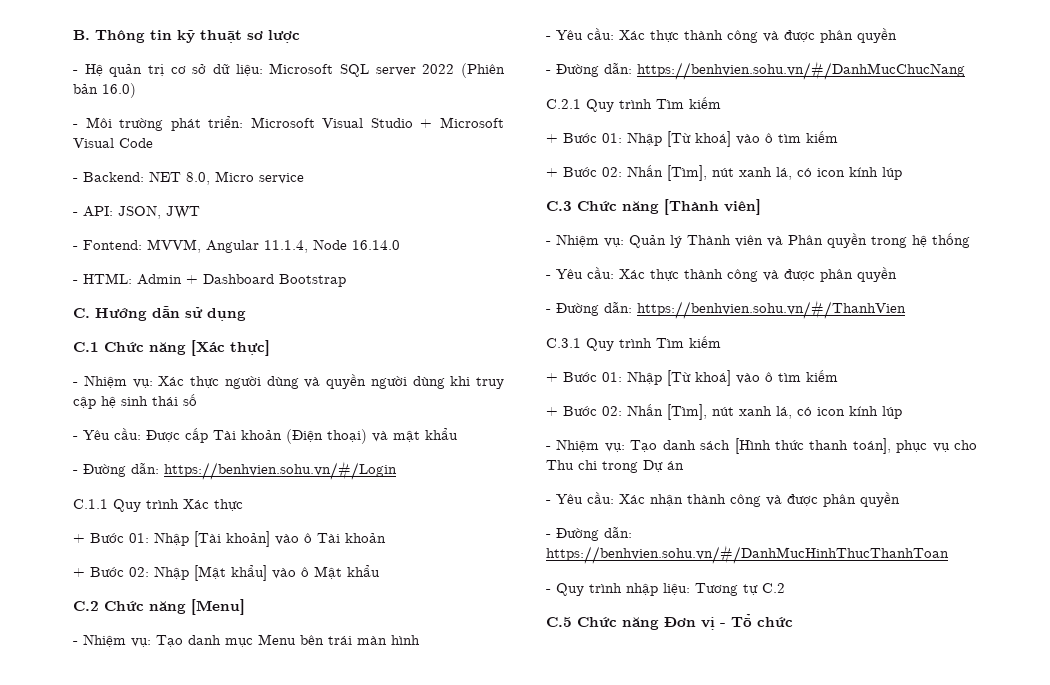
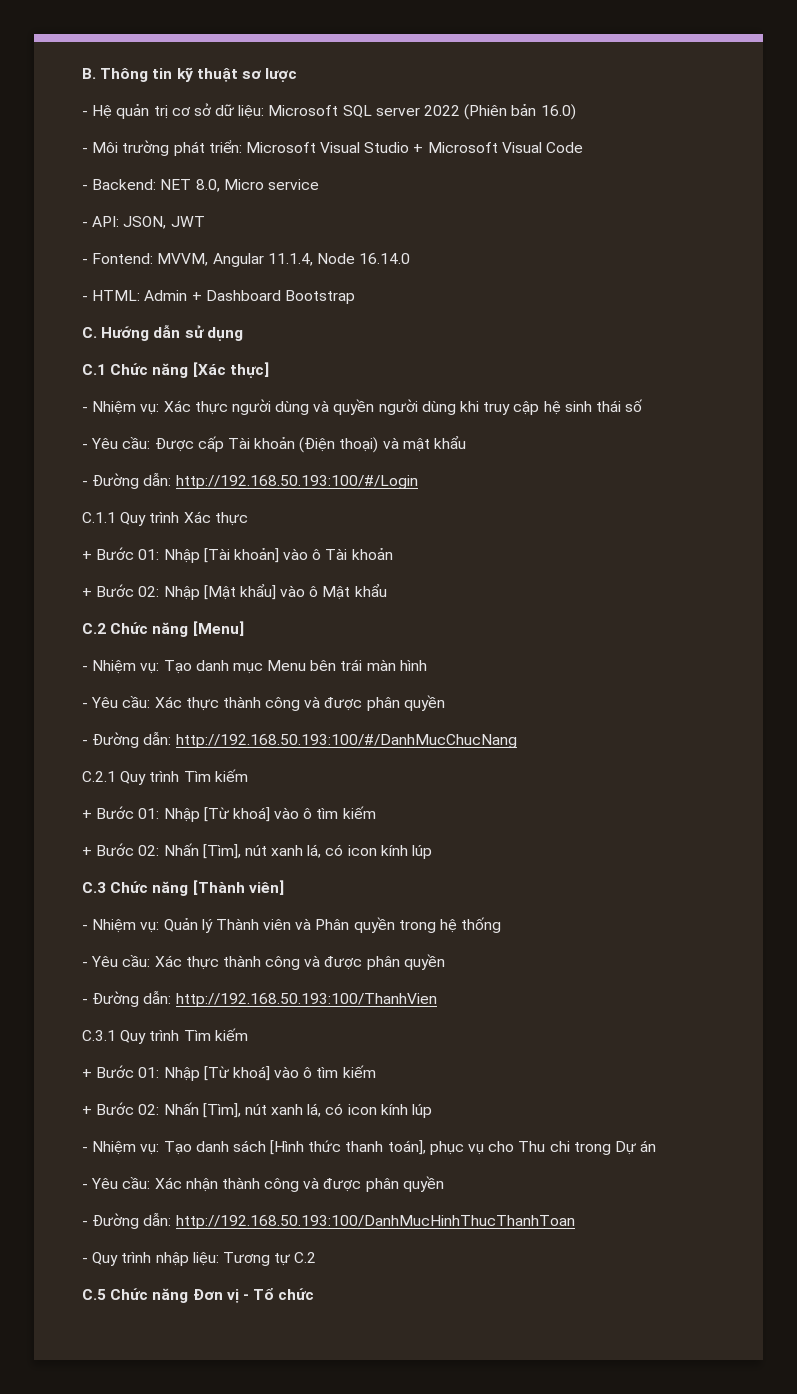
- - Đường dẫn: https://benhvien.sohu.vn/#/Login
+ - Đường dẫn: http://192.168.50.193:100/#/Login
- - Đường dẫn: https://benhvien.sohu.vn/#/DanhMucChucNang
+ - Đường dẫn: http://192.168.50.193:100/#/DanhMucChucNang
- - Đường dẫn: https://benhvien.sohu.vn/#/ThanhVien
+ - Đường dẫn: http://192.168.50.193:100/ThanhVien
- - Đường dẫn: https://benhvien.sohu.vn/#/DanhMucHinhThucThanhToan
+ - Đường dẫn: http://192.168.50.193:100/DanhMucHinhThucThanhToan

